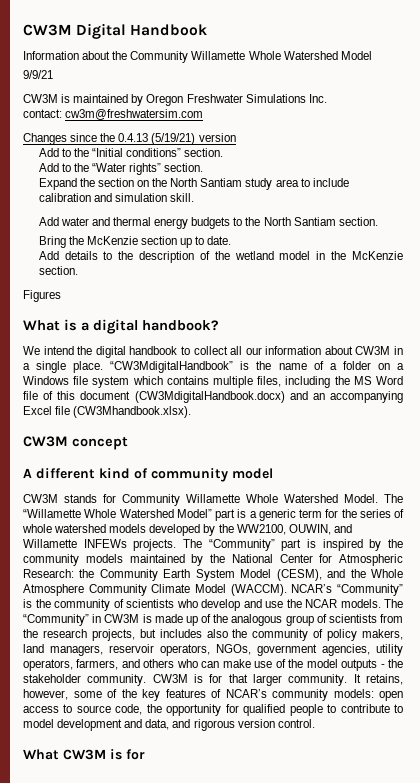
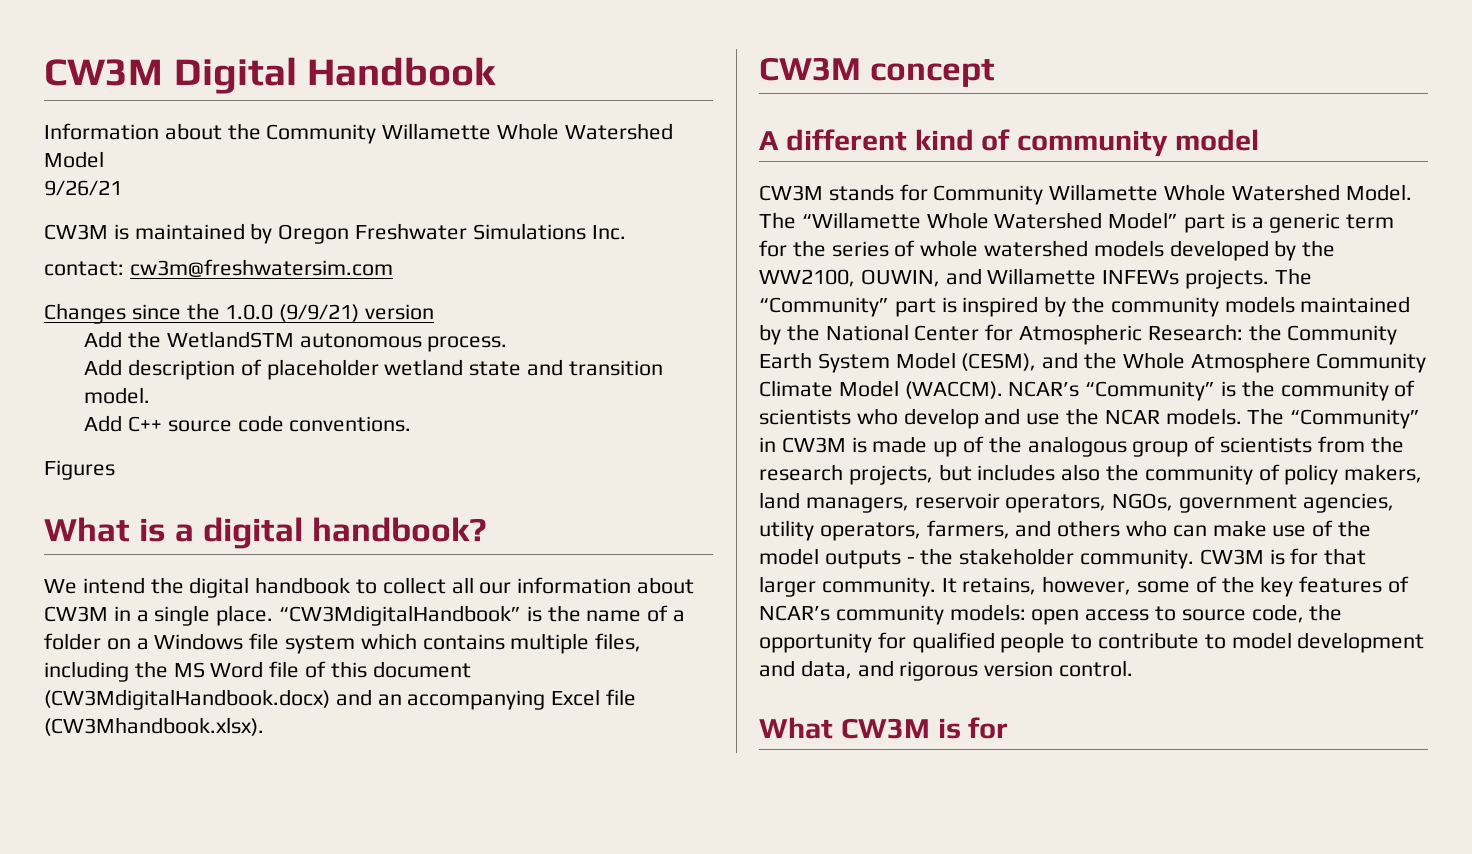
- 9/9/21
+ 9/26/21
- Changes since the 0.4.13 (5/19/21) version
+ Changes since the 1.0.0 (9/9/21) version
- Add to the “Initial conditions” section.
- Add to the “Water rights” section.
- Expand the section on the North Santiam study area to include calibration and simulation skill.
- Add water and thermal energy budgets to the North Santiam section.
- Bring the McKenzie section up to date.
- Add details to the description of the wetland model in the McKenzie section.
+ Add the WetlandSTM autonomous process.
+ Add description of placeholder wetland state and transition model.
+ Add C++ source code conventions.

